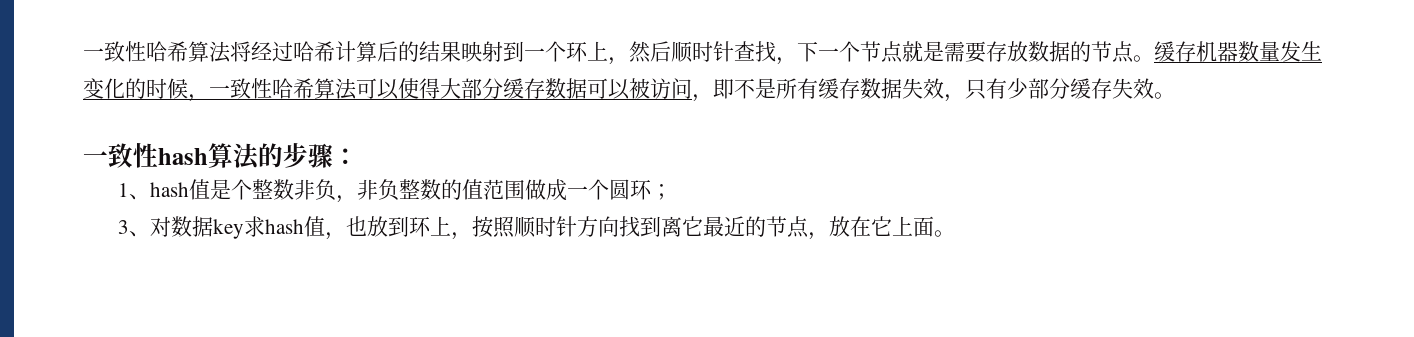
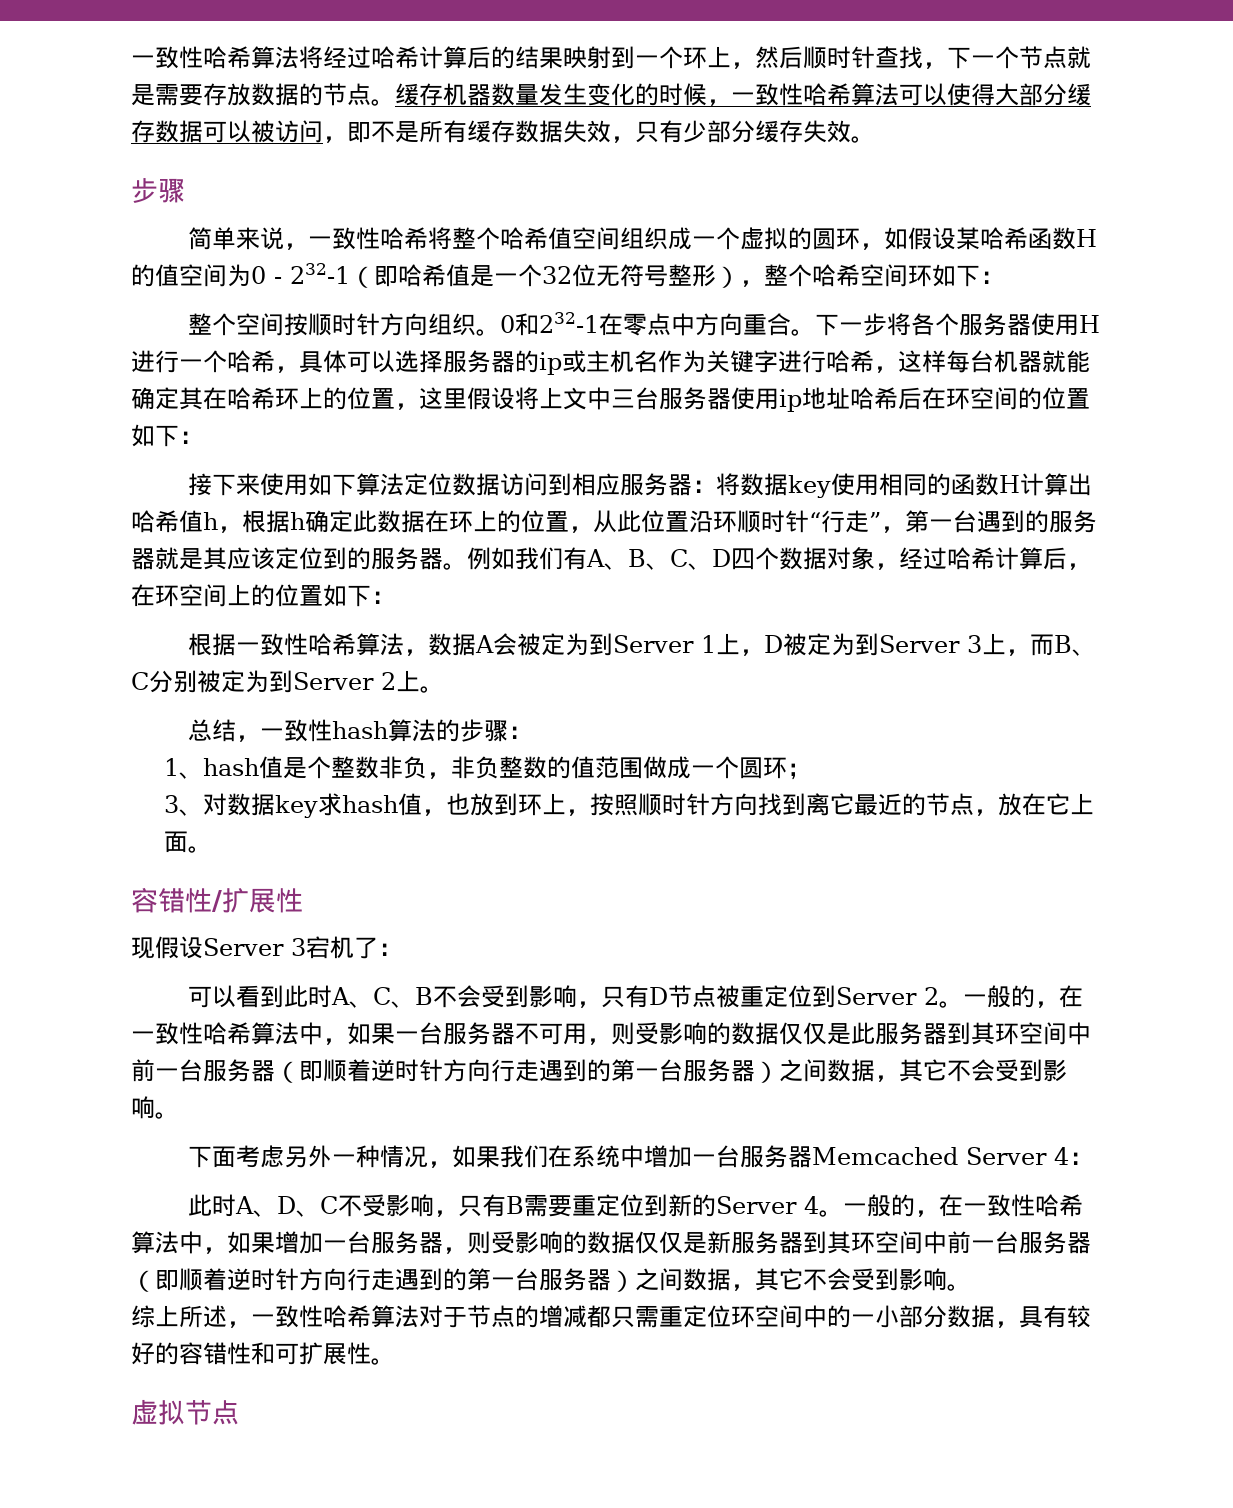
  缓存机器数量发生变化的时候，一致性哈希算法可以使得大部分缓存数据可以被访问，即不是所有缓存数据失效，只有少部分缓存失效。
- 一致性hash算法的步骤：
+ 步骤
+ 简单来说，一致性哈希将整个哈希值空间组织成一个虚拟的圆环，如假设某哈希函数H的值空间为0 - 232-1（即哈希值是一个32位无符号整形），整个哈希空间环如下：
+ 整个空间按顺时针方向组织。0和232-1在零点中方向重合。下一步将各个服务器使用H进行一个哈希，具体可以选择服务器的ip或主机名作为关键字进行哈希，这样每台机器就能确定其在哈希环上的位置，这里假设将上文中三台服务器使用ip地址哈希后在环空间的位置如下：
+ 接下来使用如下算法定位数据访问到相应服务器：将数据key使用相同的函数H计算出哈希值h，根据h确定此数据在环上的位置，从此位置沿环顺时针“行走”，第一台遇到的服务器就是其应该定位到的服务器。例如我们有A、B、C、D四个数据对象，经过哈希计算后，在环空间上的位置如下：
+ 根据一致性哈希算法，数据A会被定为到Server 1上，D被定为到Server 3上，而B、C分别被定为到Server 2上。
+ 总结，一致性hash算法的步骤：
+ 容错性/扩展性
+ 现假设Server 3宕机了：
+ 可以看到此时A、C、B不会受到影响，只有D节点被重定位到Server 2。一般的，在一致性哈希算法中，如果一台服务器不可用，则受影响的数据仅仅是此服务器到其环空间中前一台服务器（即顺着逆时针方向行走遇到的第一台服务器）之间数据，其它不会受到影响。
+ 下面考虑另外一种情况，如果我们在系统中增加一台服务器Memcached Server 4：
+ 此时A、D、C不受影响，只有B需要重定位到新的Server 4。一般的，在一致性哈希算法中，如果增加一台服务器，则受影响的数据仅仅是新服务器到其环空间中前一台服务器（即顺着逆时针方向行走遇到的第一台服务器）之间数据，其它不会受到影响。
+ 综上所述，一致性哈希算法对于节点的增减都只需重定位环空间中的一小部分数据，具有较好的容错性和可扩展性。
+ 虚拟节点

